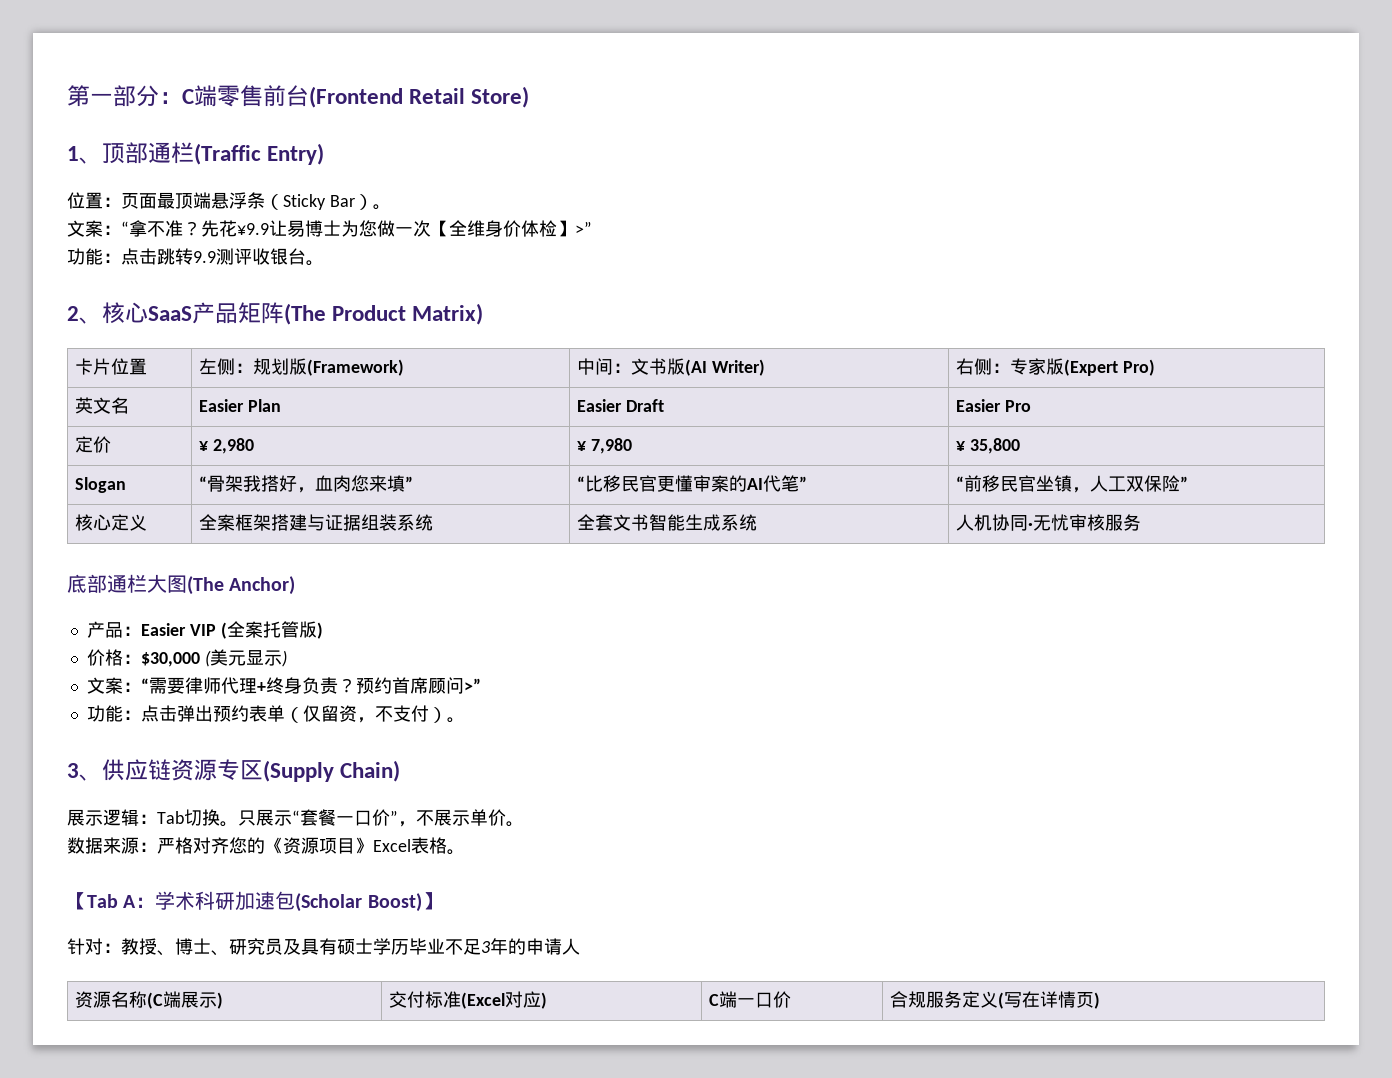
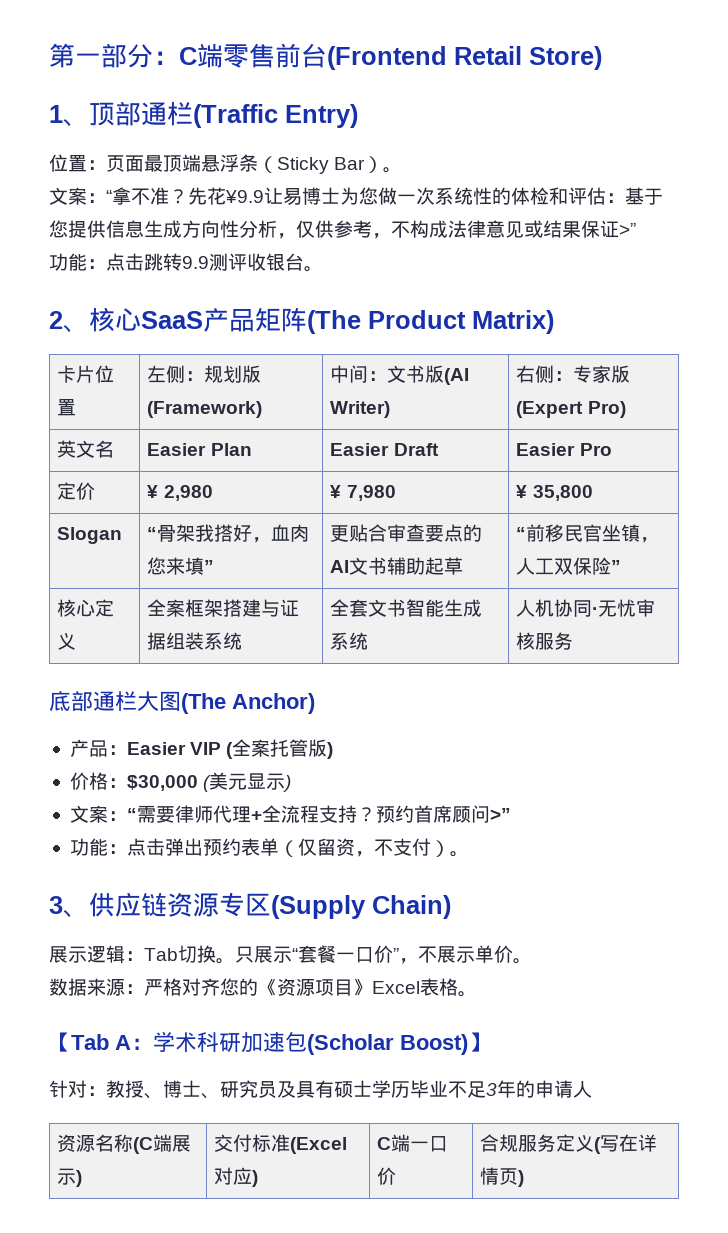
- 先花¥9.9让易博士为您做一次【全维身价体检】>”
+ 先花¥9.9让易博士为您做一次系统性的体检和评估：基于您提供信息生成方向性分析，仅供参考，不构成法律意见或结果保证>”
- Slogan | “骨架我搭好，血肉您来填” | “比移民官更懂审案的AI代笔” | “前移民官坐镇，人工双保险”
+ Slogan | “骨架我搭好，血肉您来填” | 更贴合审查要点的AI文书辅助起草 | “前移民官坐镇，人工双保险”
- 文案：“需要律师代理+终身负责？
+ 文案：“需要律师代理+全流程支持？

